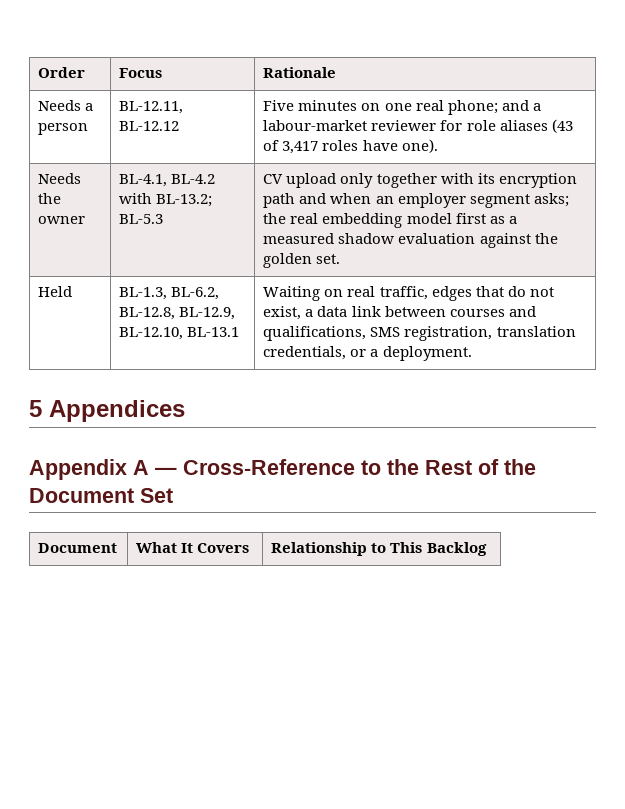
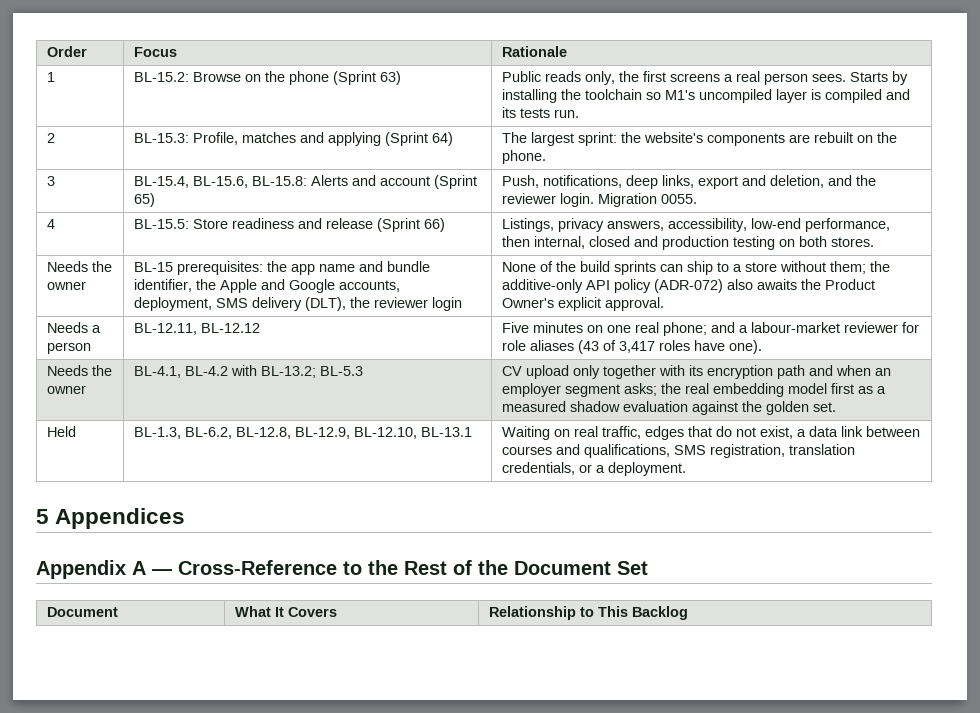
+ 1 | BL-15.2: Browse on the phone (Sprint 63) | Public reads only, the first screens a real person sees. Starts by installing the toolchain so M1's uncompiled layer is compiled and its tests run.
+ 2 | BL-15.3: Profile, matches and applying (Sprint 64) | The largest sprint: the website's components are rebuilt on the phone.
+ 3 | BL-15.4, BL-15.6, BL-15.8: Alerts and account (Sprint 65) | Push, notifications, deep links, export and deletion, and the reviewer login. Migration 0055.
+ 4 | BL-15.5: Store readiness and release (Sprint 66) | Listings, privacy answers, accessibility, low-end performance, then internal, closed and production testing on both stores.
+ Needs the owner | BL-15 prerequisites: the app name and bundle identifier, the Apple and Google accounts, deployment, SMS delivery (DLT), the reviewer login | None of the build sprints can ship to a store without them; the additive-only API policy (ADR-072) also awaits the Product Owner's explicit approval.

